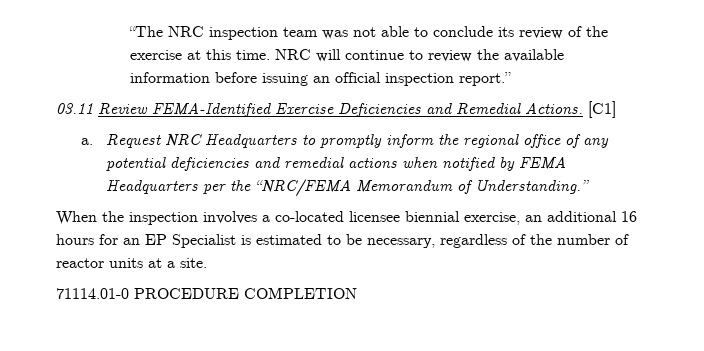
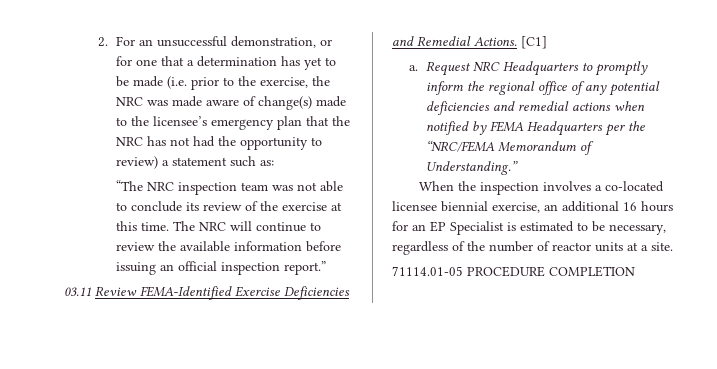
+ 2. For an unsuccessful demonstration, or for one that a determination has yet to be made (i.e. prior to the exercise, the NRC was made aware of change(s) made to the licensee’s emergency plan that the NRC has not had the opportunity to review) a statement such as:
- NRC will continue to review the available information before issuing an official inspection report.”
+ The NRC will continue to review the available information before issuing an official inspection report.”
- 71114.01-0 PROCEDURE COMPLETION
+ 71114.01-05 PROCEDURE COMPLETION

